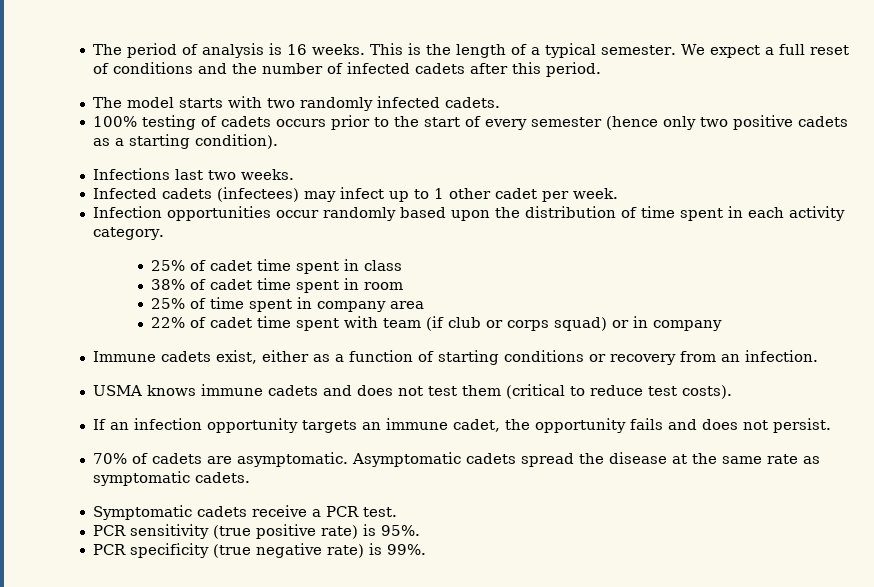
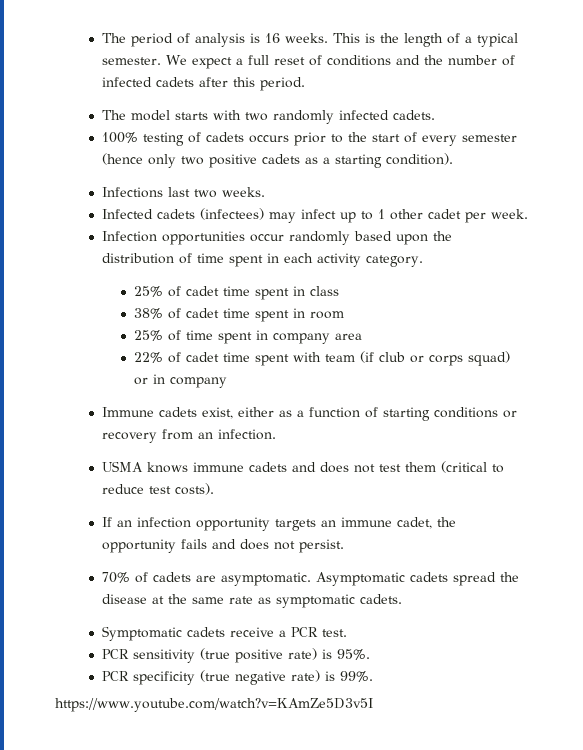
+ https://www.youtube.com/watch?v=KAmZe5D3v5I

